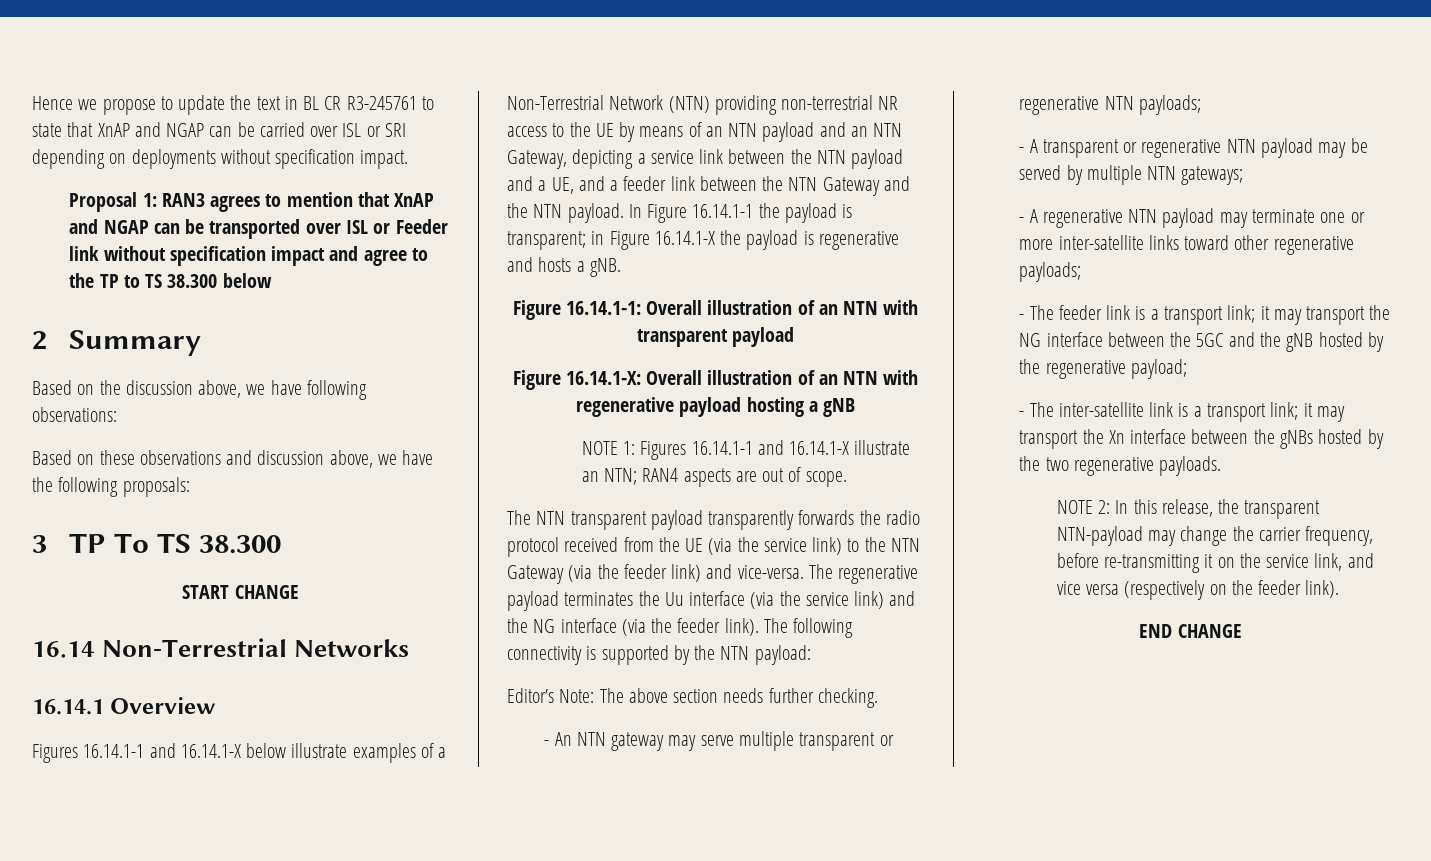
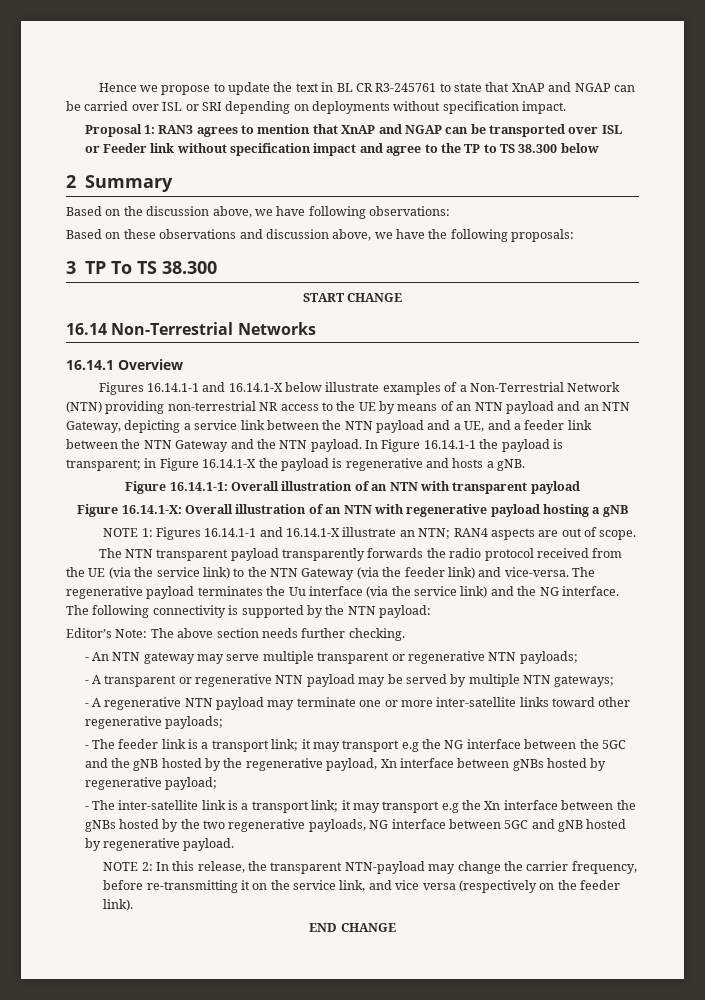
- The regenerative payload terminates the Uu interface (via the service link) and the NG interface (via the feeder link).
+ The regenerative payload terminates the Uu interface (via the service link) and the NG interface.
- - The feeder link is a transport link; it may transport the NG interface between the 5GC and the gNB hosted by the regenerative payload;
+ - The feeder link is a transport link; it may transport e.g the NG interface between the 5GC and the gNB hosted by the regenerative payload, Xn interface between gNBs hosted by regenerative payload;
- - The inter-satellite link is a transport link; it may transport the Xn interface between the gNBs hosted by the two regenerative payloads.
+ - The inter-satellite link is a transport link; it may transport e.g the Xn interface between the gNBs hosted by the two regenerative payloads, NG interface between 5GC and gNB hosted by regenerative payload.

